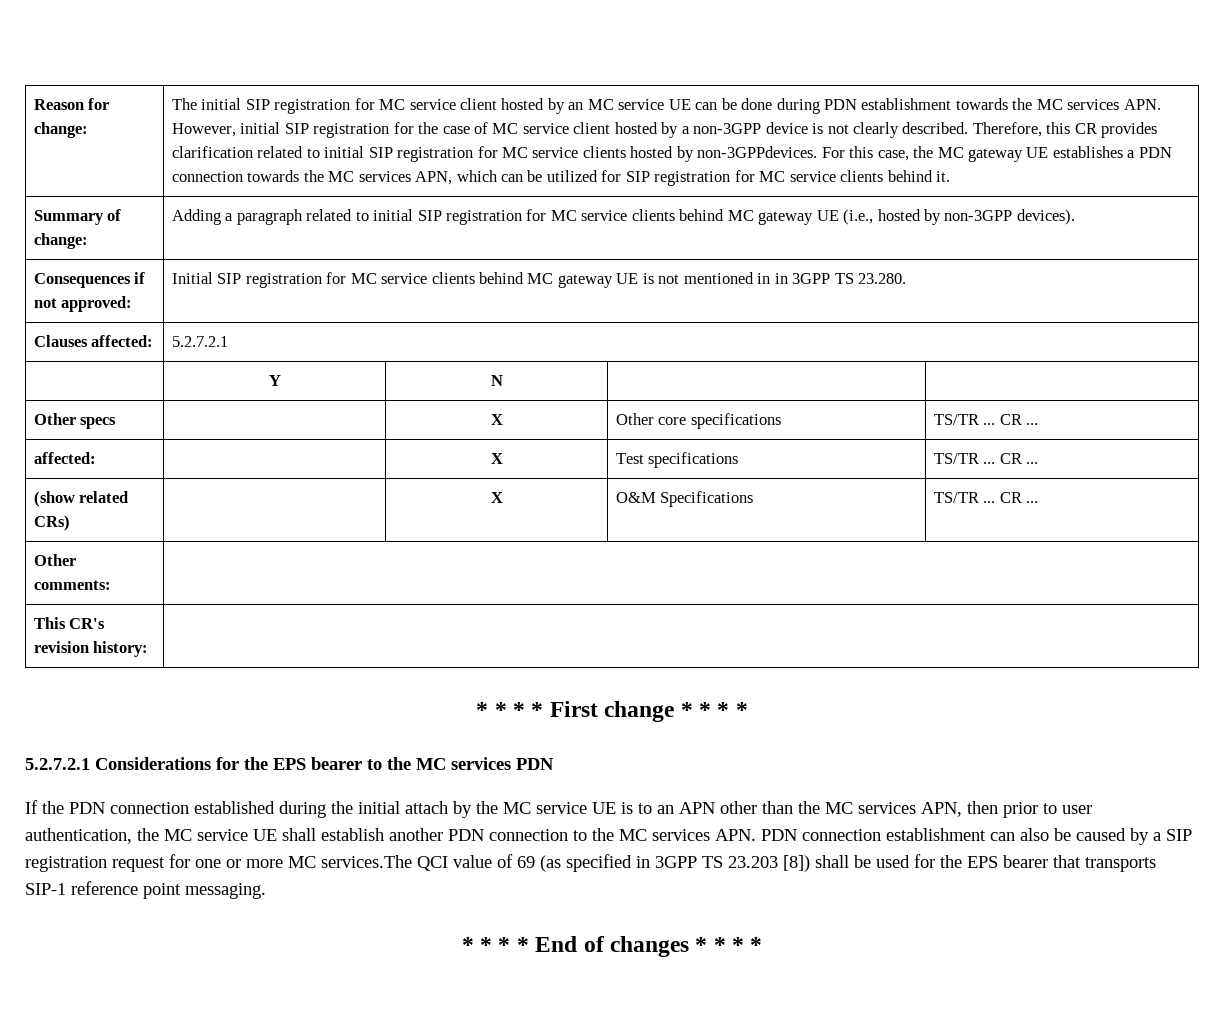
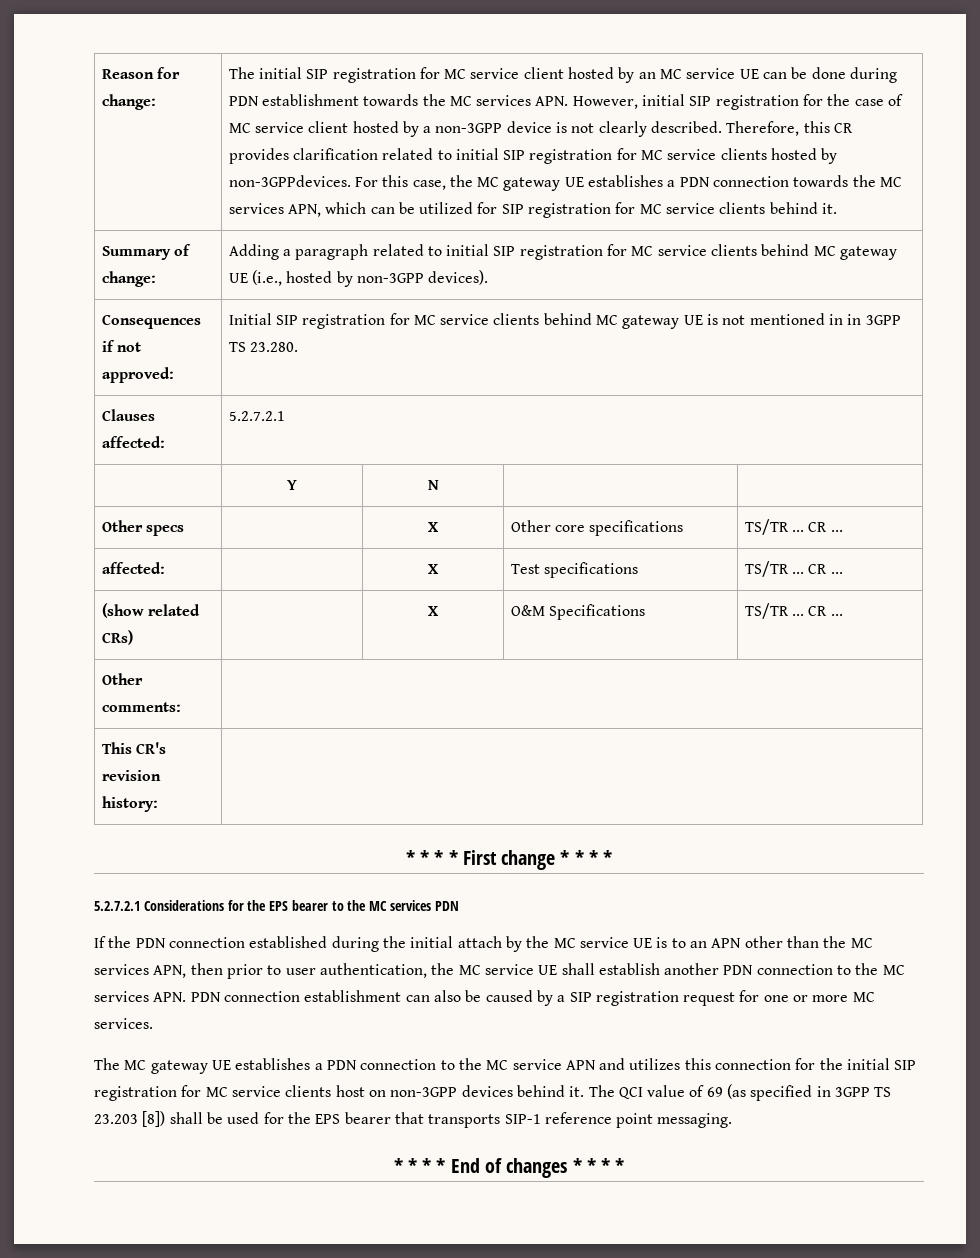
- If the PDN connection established during the initial attach by the MC service UE is to an APN other than the MC services APN, then prior to user authentication, the MC service UE shall establish another PDN connection to the MC services APN. PDN connection establishment can also be caused by a SIP registration request for one or more MC services.The QCI value of 69 (as specified in 3GPP TS 23.203 [8]) shall be used for the EPS bearer that transports SIP-1 reference point messaging.
+ If the PDN connection established during the initial attach by the MC service UE is to an APN other than the MC services APN, then prior to user authentication, the MC service UE shall establish another PDN connection to the MC services APN. PDN connection establishment can also be caused by a SIP registration request for one or more MC services.
+ The MC gateway UE establishes a PDN connection to the MC service APN and utilizes this connection for the initial SIP registration for MC service clients host on non-3GPP devices behind it. The QCI value of 69 (as specified in 3GPP TS 23.203 [8]) shall be used for the EPS bearer that transports SIP-1 reference point messaging.

